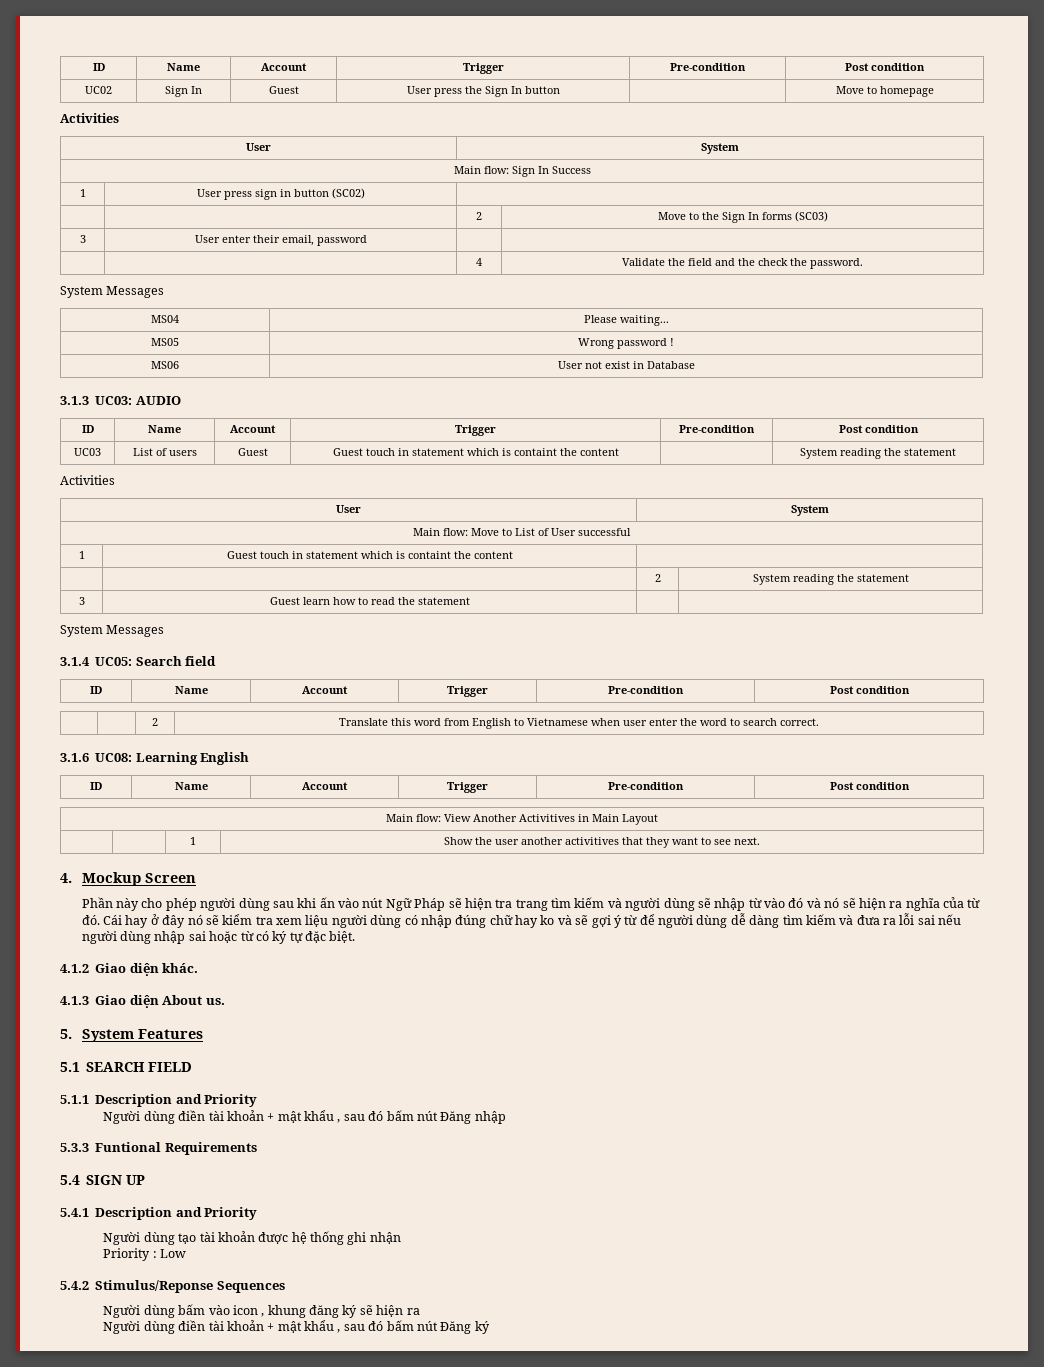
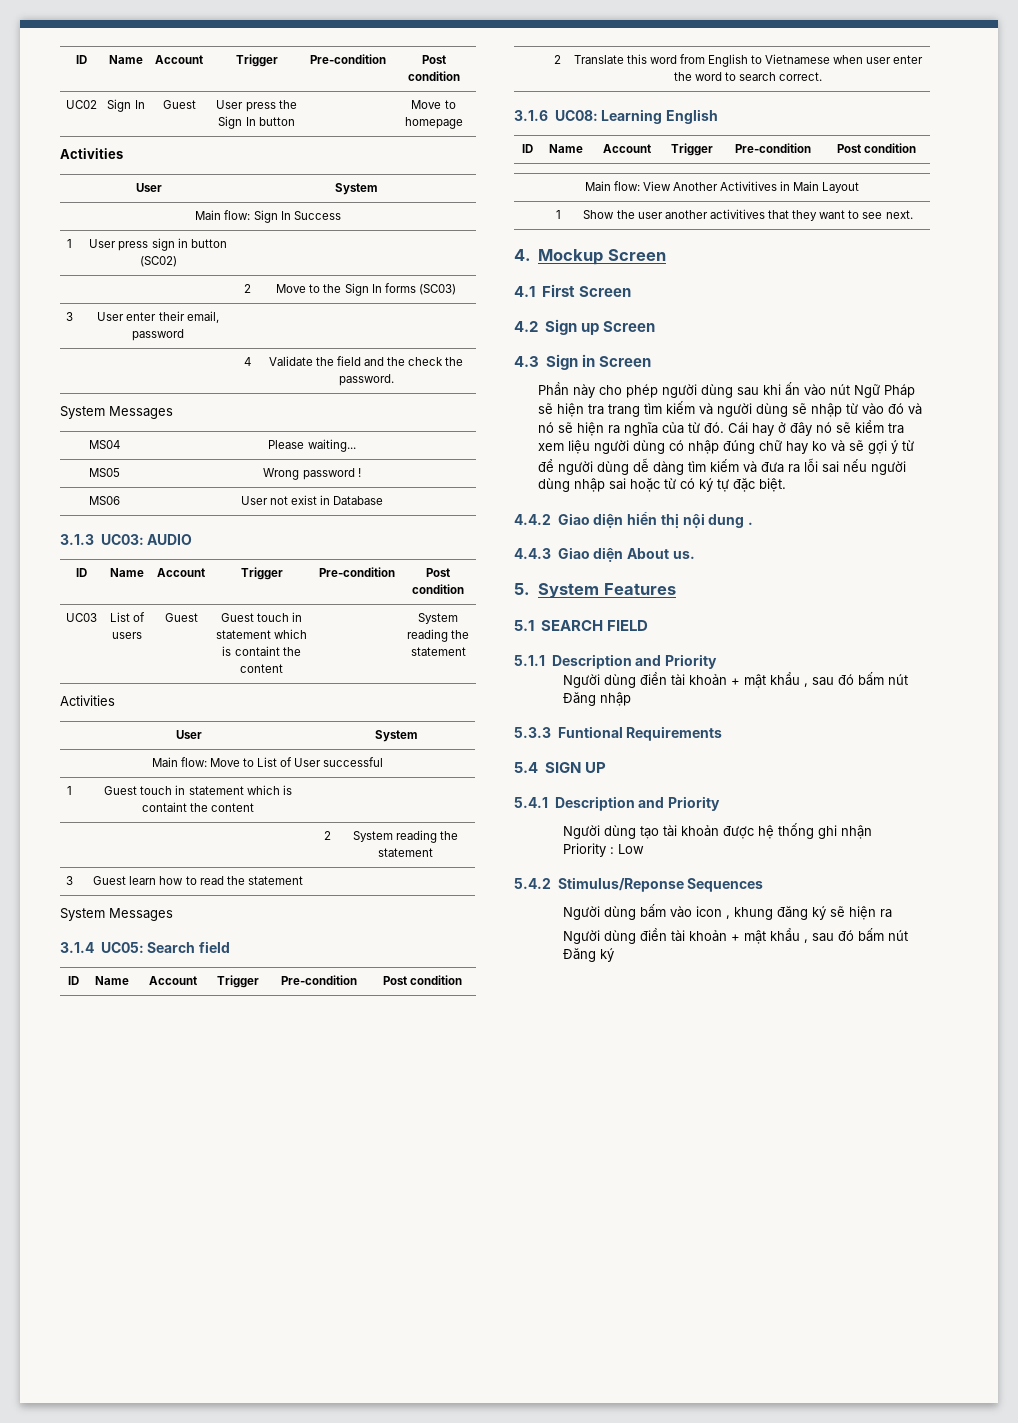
+ 4.1 First Screen
+ 4.2 Sign up Screen
+ 4.3 Sign in Screen
- 4.1.2 Giao diện khác.
- 4.1.3 Giao diện About us.
+ 4.4.2 Giao diện hiển thị nội dung .
+ 4.4.3 Giao diện About us.

